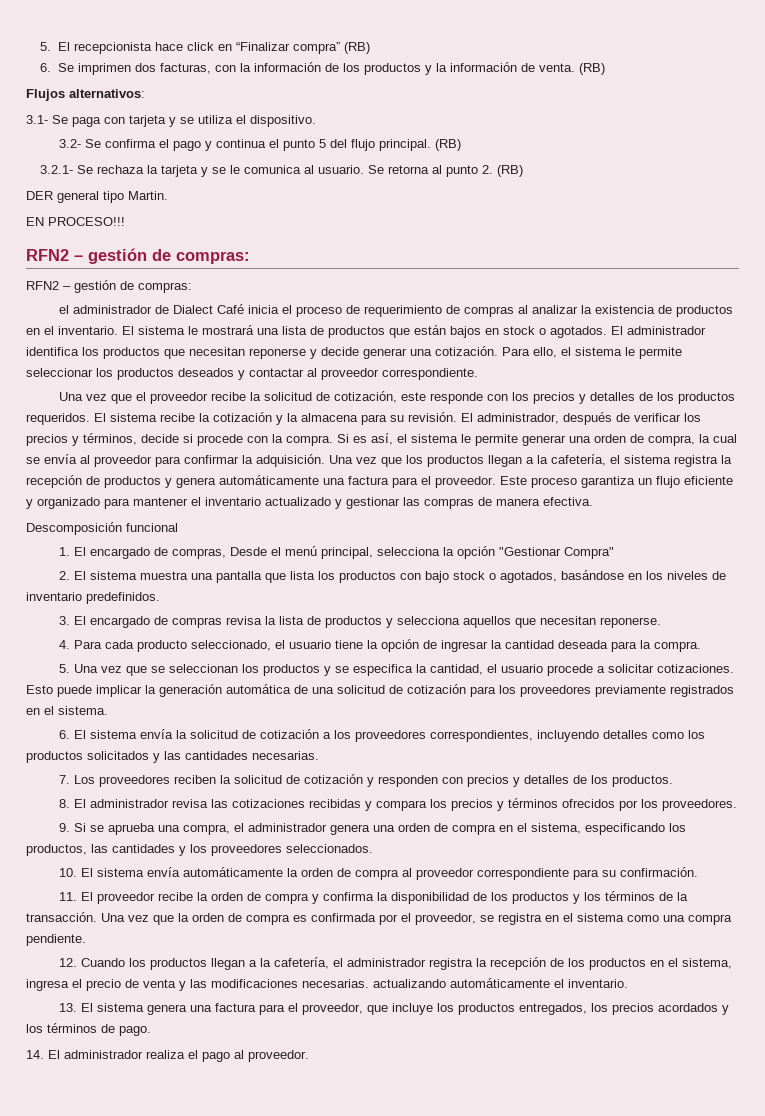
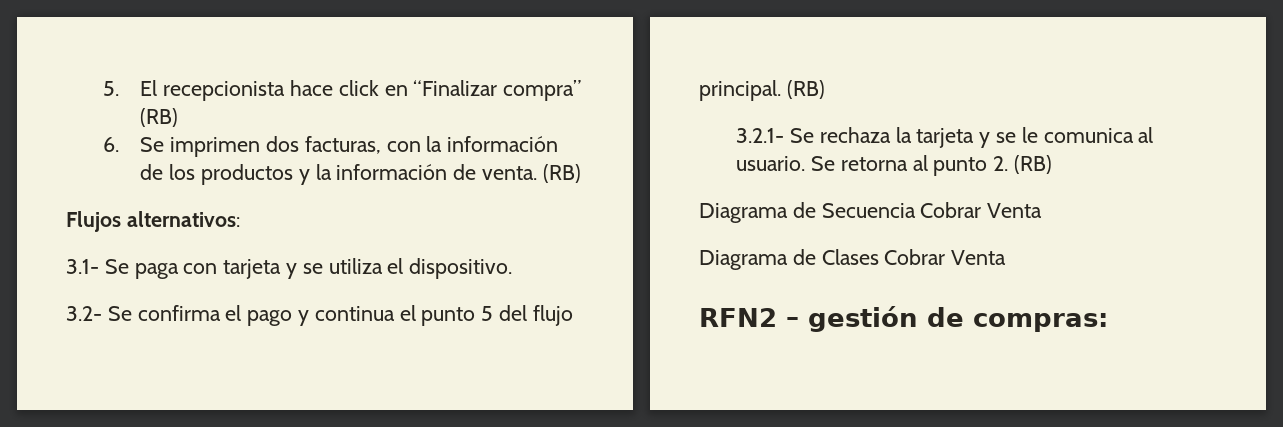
- DER general tipo Martin.
- EN PROCESO!!!
+ Diagrama de Secuencia Cobrar Venta
+ Diagrama de Clases Cobrar Venta
  RFN2 – gestión de compras:
- RFN2 – gestión de compras:
- el administrador de Dialect Café inicia el proceso de requerimiento de compras al analizar la existencia de productos en el inventario. El sistema le mostrará una lista de productos que están bajos en stock o agotados. El administrador identifica los productos que necesitan reponerse y decide generar una cotización. Para ello, el sistema le permite seleccionar los productos deseados y contactar al proveedor correspondiente.
- Una vez que el proveedor recibe la solicitud de cotización, este responde con los precios y detalles de los productos requeridos. El sistema recibe la cotización y la almacena para su revisión. El administrador, después de verificar los precios y términos, decide si procede con la compra. Si es así, el sistema le permite generar una orden de compra, la cual se envía al proveedor para confirmar la adquisición. Una vez que los productos llegan a la cafetería, el sistema registra la recepción de productos y genera automáticamente una factura para el proveedor. Este proceso garantiza un flujo eficiente y organizado para mantener el inventario actualizado y gestionar las compras de manera efectiva.
- Descomposición funcional
- 1. El encargado de compras, Desde el menú principal, selecciona la opción "Gestionar Compra"
- 2. El sistema muestra una pantalla que lista los productos con bajo stock o agotados, basándose en los niveles de inventario predefinidos.
- 3. El encargado de compras revisa la lista de productos y selecciona aquellos que necesitan reponerse.
- 4. Para cada producto seleccionado, el usuario tiene la opción de ingresar la cantidad deseada para la compra.
- 5. Una vez que se seleccionan los productos y se especifica la cantidad, el usuario procede a solicitar cotizaciones. Esto puede implicar la generación automática de una solicitud de cotización para los proveedores previamente registrados en el sistema.
- 6. El sistema envía la solicitud de cotización a los proveedores correspondientes, incluyendo detalles como los productos solicitados y las cantidades necesarias.
- 7. Los proveedores reciben la solicitud de cotización y responden con precios y detalles de los productos.
- 8. El administrador revisa las cotizaciones recibidas y compara los precios y términos ofrecidos por los proveedores.
- 9. Si se aprueba una compra, el administrador genera una orden de compra en el sistema, especificando los productos, las cantidades y los proveedores seleccionados.
- 10. El sistema envía automáticamente la orden de compra al proveedor correspondiente para su confirmación.
- 11. El proveedor recibe la orden de compra y confirma la disponibilidad de los productos y los términos de la transacción. Una vez que la orden de compra es confirmada por el proveedor, se registra en el sistema como una compra pendiente.
- 12. Cuando los productos llegan a la cafetería, el administrador registra la recepción de los productos en el sistema, ingresa el precio de venta y las modificaciones necesarias. actualizando automáticamente el inventario.
- 13. El sistema genera una factura para el proveedor, que incluye los productos entregados, los precios acordados y los términos de pago.
- 14. El administrador realiza el pago al proveedor.

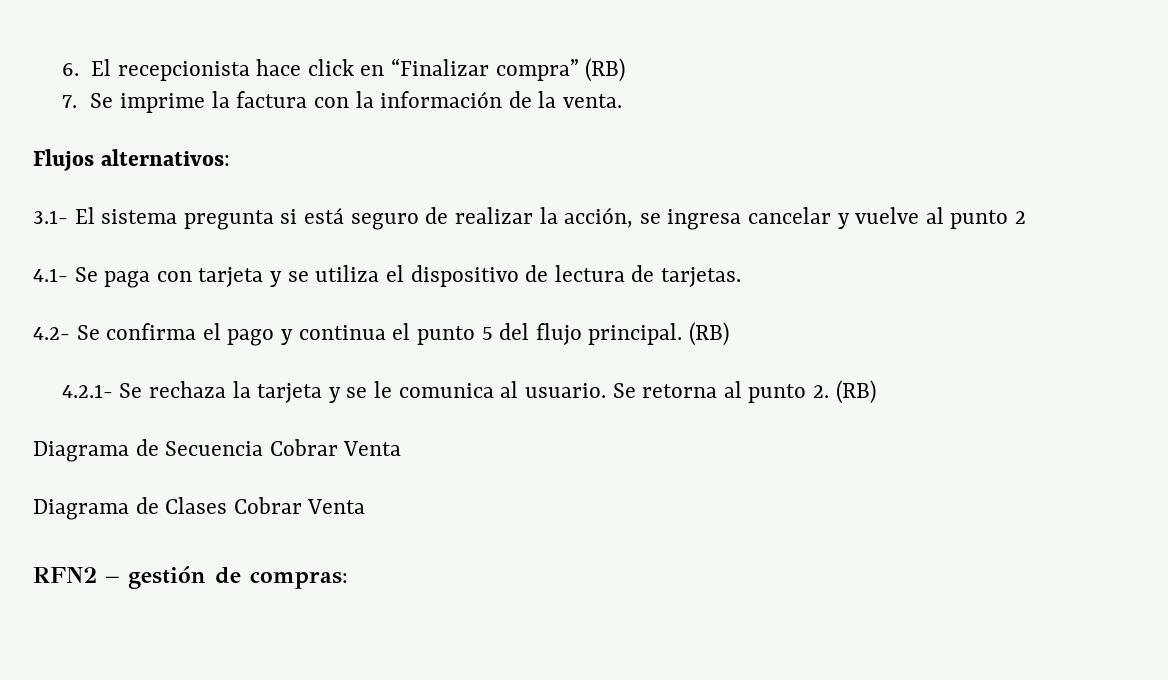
- 5. El recepcionista hace click en “Finalizar compra” (RB)
+ 6. El recepcionista hace click en “Finalizar compra” (RB)
- 6. Se imprimen dos facturas, con la información de los productos y la información de venta. (RB)
+ 7. Se imprime la factura con la información de la venta.
- 3.1- Se paga con tarjeta y se utiliza el dispositivo.
- 3.2- Se confirma el pago y continua el punto 5 del flujo principal.
+ 3.1- El sistema pregunta si está seguro de realizar la acción, se ingresa cancelar y vuelve al punto 2
+ 4.1- Se paga con tarjeta y se utiliza el dispositivo de lectura de tarjetas.
+ 4.2- Se confirma el pago y continua el punto 5 del flujo principal.
- 3.2.1- Se rechaza la tarjeta y se le comunica al usuario.
+ 4.2.1- Se rechaza la tarjeta y se le comunica al usuario.

